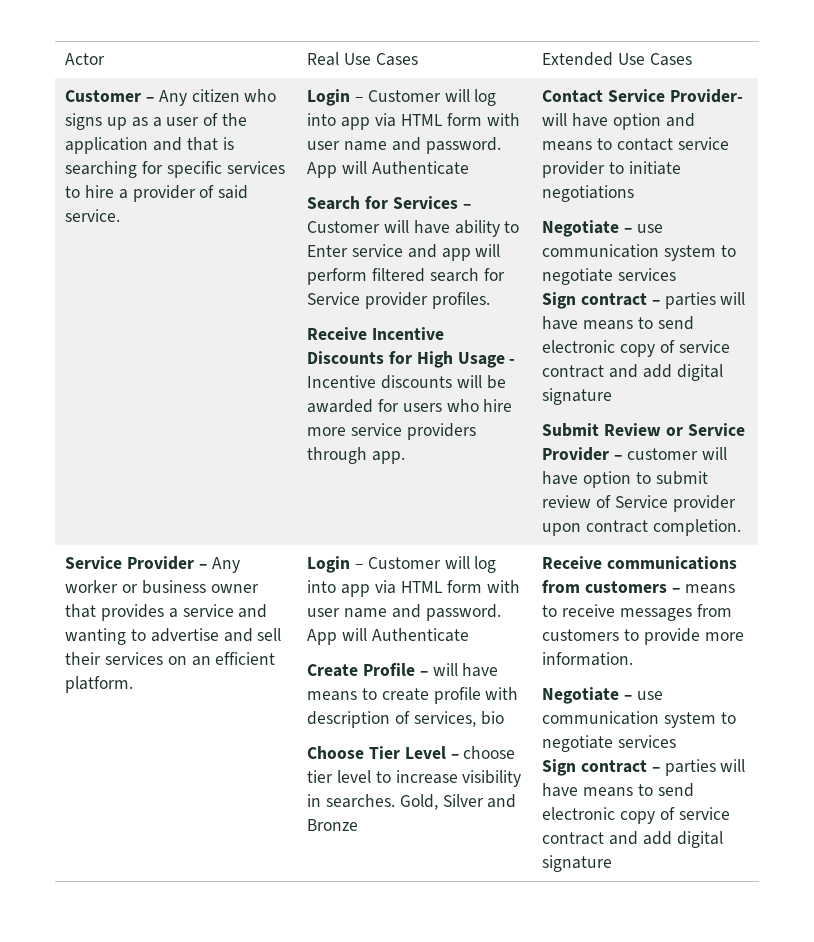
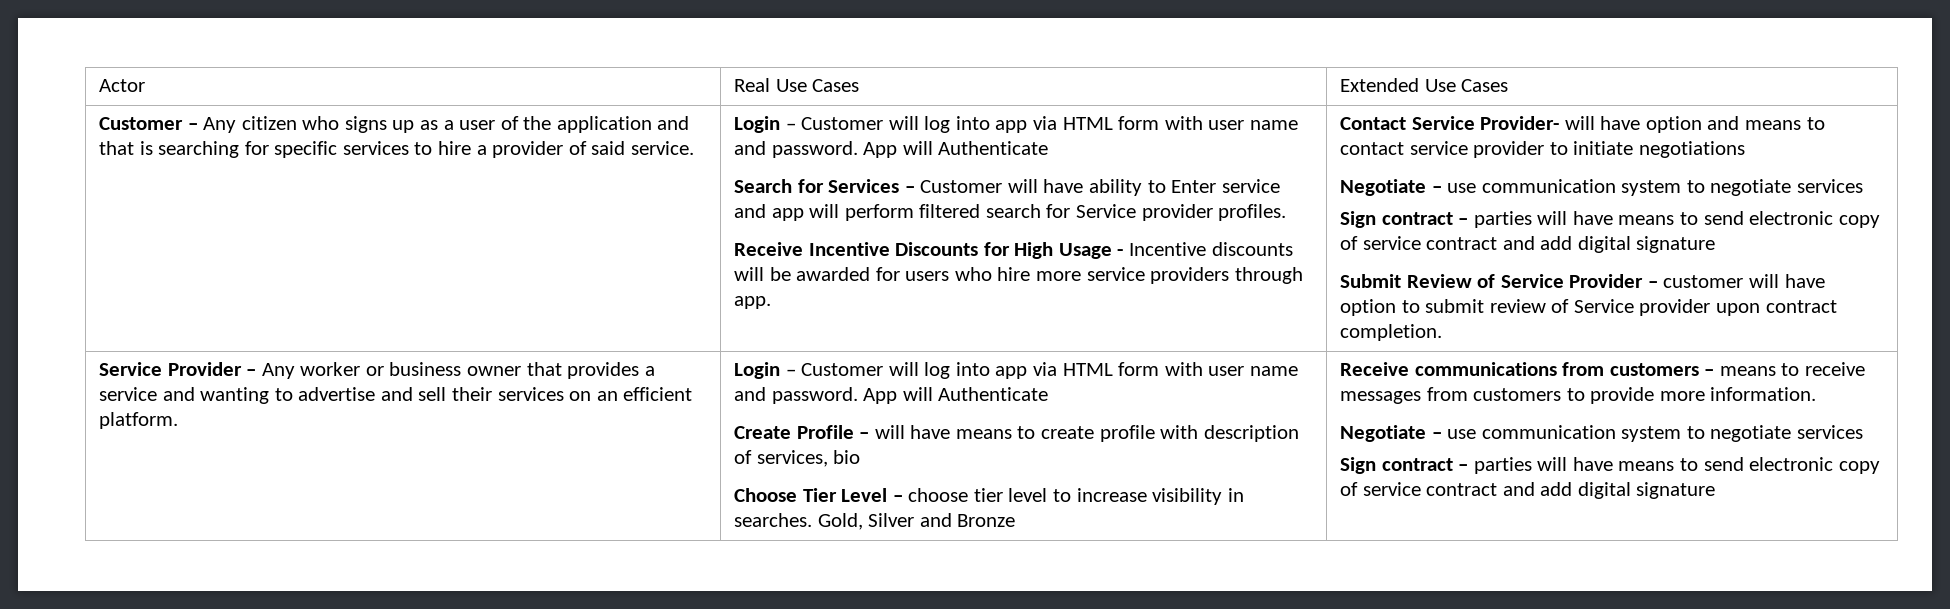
- Submit Review or Service Provider – customer will have option to submit review of Service provider upon contract completion.
+ Submit Review of Service Provider – customer will have option to submit review of Service provider upon contract completion.

